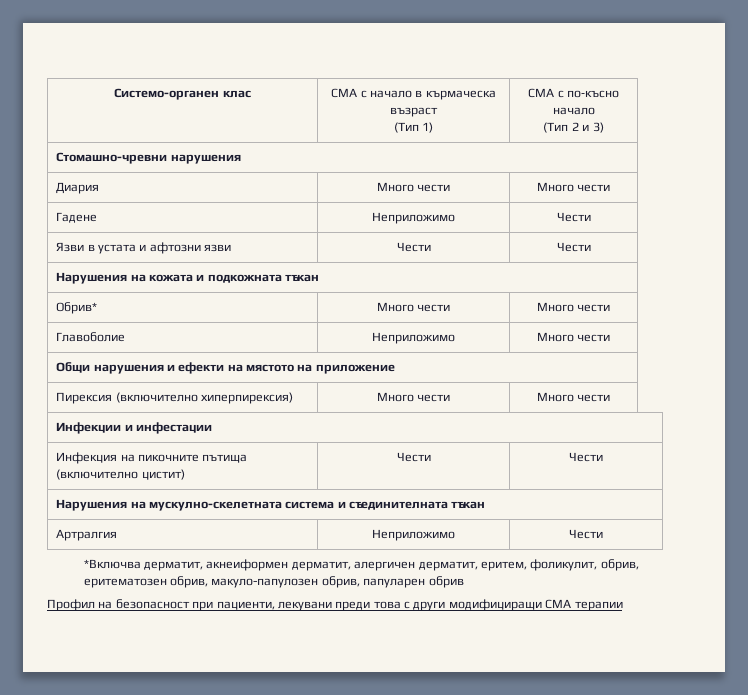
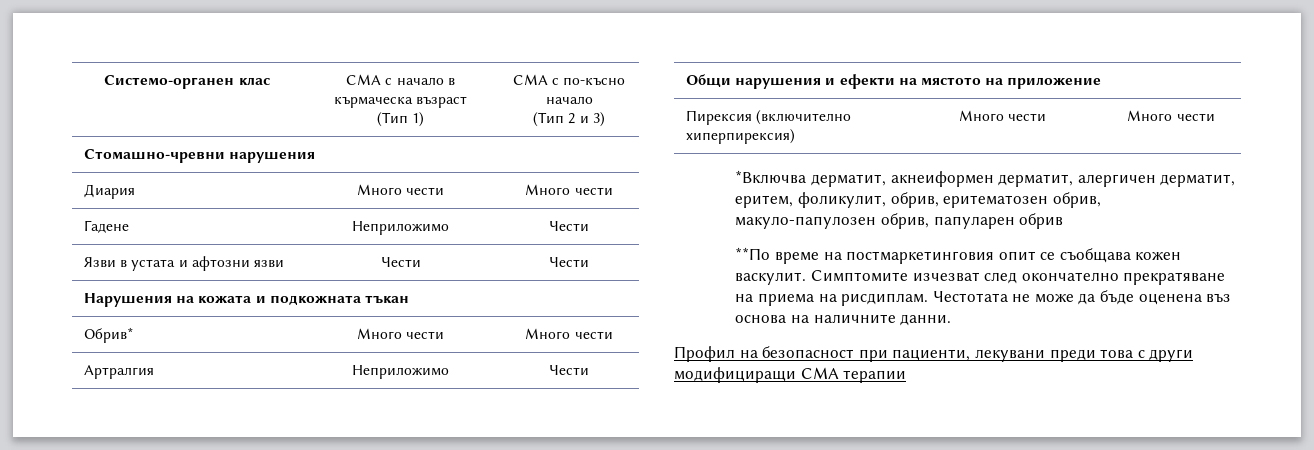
- Главоболие | Неприложимо | Много чести
+ Артралгия | Неприложимо | Чести
- Инфекции и инфестации
- Инфекция на пикочните пътища (включително цистит) | Чести | Чести
- Нарушения на мускулно-скелетната система и съединителната тъкан
- Артралгия | Неприложимо | Чести
+ **По време на постмаркетинговия опит се съобщава кожен васкулит. Симптомите изчезват след окончателно прекратяване на приема на рисдиплам. Честотата не може да бъде оценена въз основа на наличните данни.

